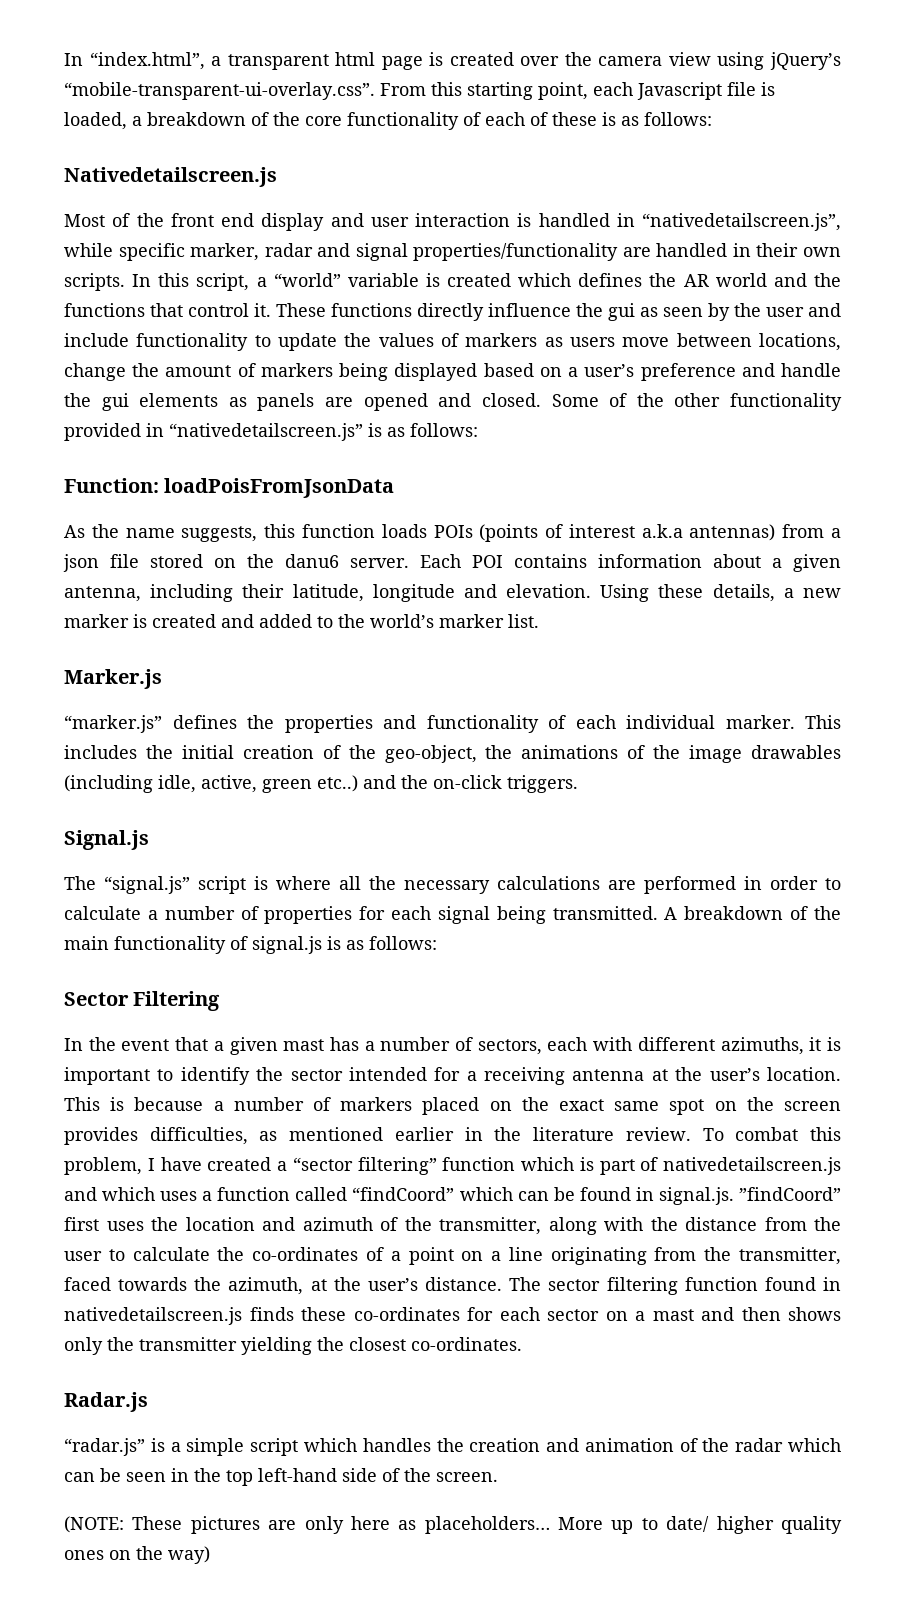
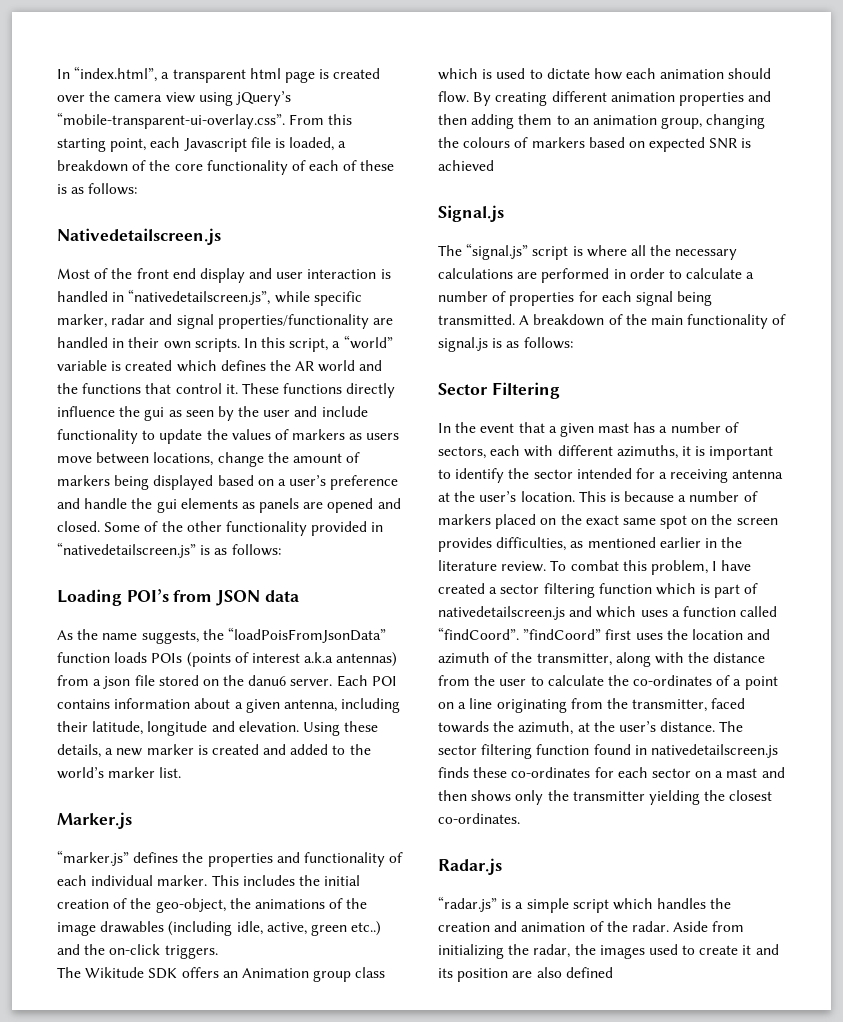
- Function: loadPoisFromJsonData
+ Loading POI’s from JSON data
- As the name suggests, this function loads POIs (points of interest a.k.a antennas) from a json file stored on the danu6 server.
+ As the name suggests, the “loadPoisFromJsonData” function loads POIs (points of interest a.k.a antennas) from a json file stored on the danu6 server.
+ The Wikitude SDK offers an Animation group class which is used to dictate how each animation should flow. By creating different animation properties and then adding them to an animation group, changing the colours of markers based on expected SNR is achieved
- To combat this problem, I have created a “sector filtering” function which is part of nativedetailscreen.js and which uses a function called “findCoord” which can be found in signal.js. ”findCoord” first uses the location and azimuth of the transmitter, along with the distance from the user to calculate the co-ordinates of a point on a line originating from the transmitter, faced towards the azimuth, at the user’s distance.
+ To combat this problem, I have created a sector filtering function which is part of nativedetailscreen.js and which uses a function called “findCoord”. ”findCoord” first uses the location and azimuth of the transmitter, along with the distance from the user to calculate the co-ordinates of a point on a line originating from the transmitter, faced towards the azimuth, at the user’s distance.
- “radar.js” is a simple script which handles the creation and animation of the radar which can be seen in the top left-hand side of the screen.
- (NOTE: These pictures are only here as placeholders… More up to date/ higher quality ones on the way)
+ “radar.js” is a simple script which handles the creation and animation of the radar. Aside from initializing the radar, the images used to create it and its position are also defined

